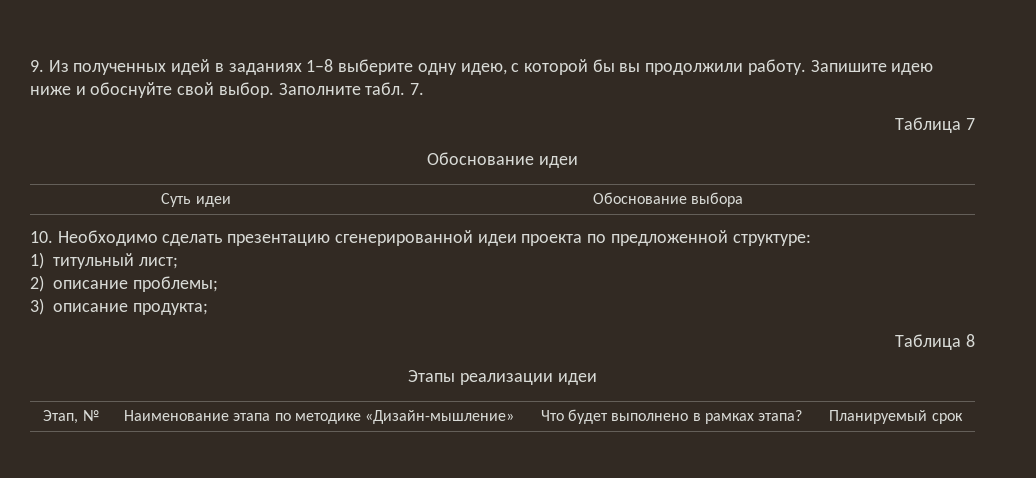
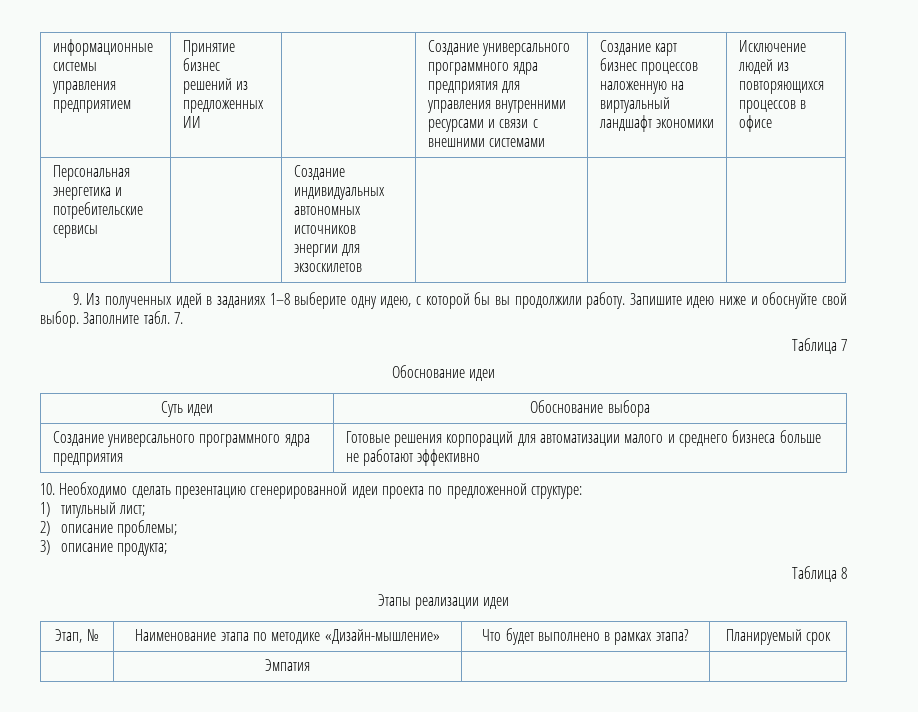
+ информационные системы управления предприятием | Принятие бизнес решений из предложенных ИИ | | Создание универсального программного ядра предприятия для управления внутренними ресурсами и связи с внешними системами | Создание карт бизнес процессов наложенную на виртуальный ландшафт экономики | Исключение людей из повторяющихся процессов в офисе
+ Персональная энергетика и потребительские сервисы | | Создание индивидуальных автономных источников энергии для экзоскилетов | | |
+ Создание универсального программного ядра предприятия | Готовые решения корпораций для автоматизации малого и среднего бизнеса больше не работают эффективно
+ | Эмпатия | |

